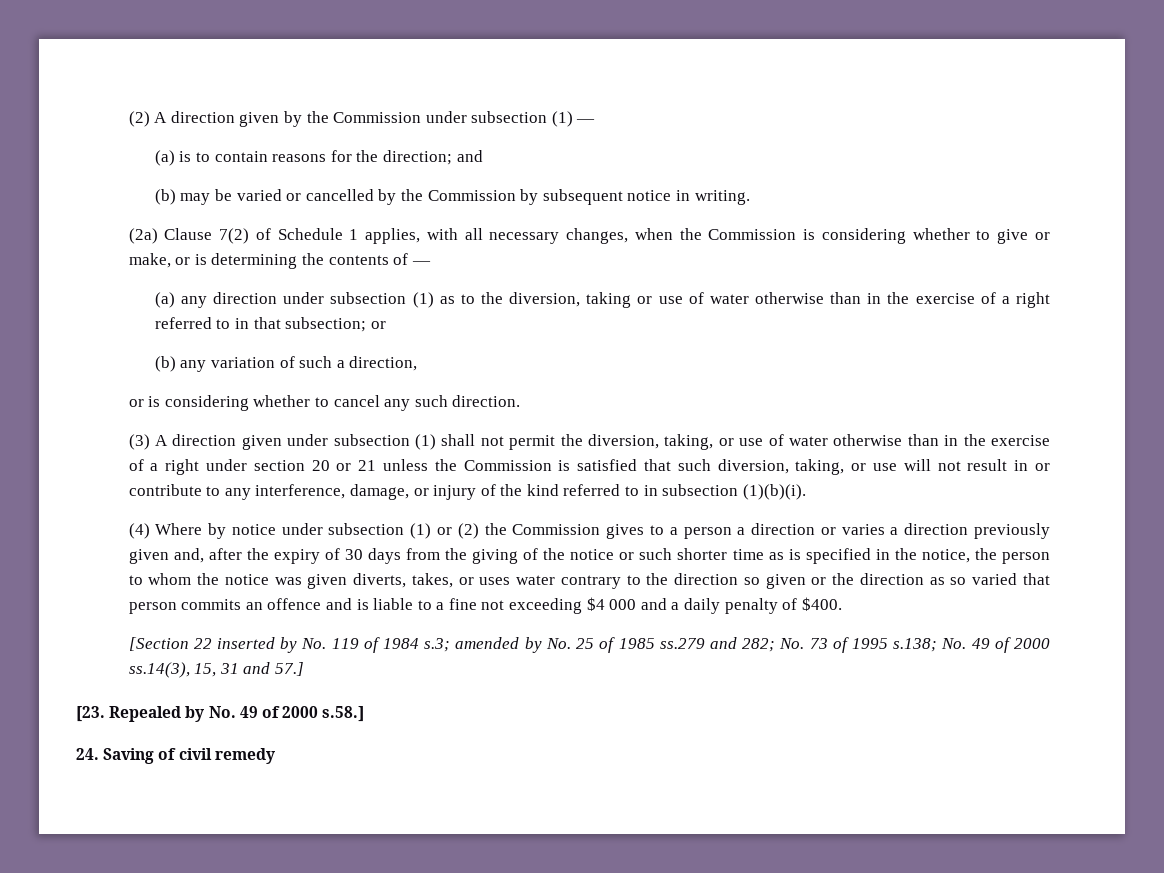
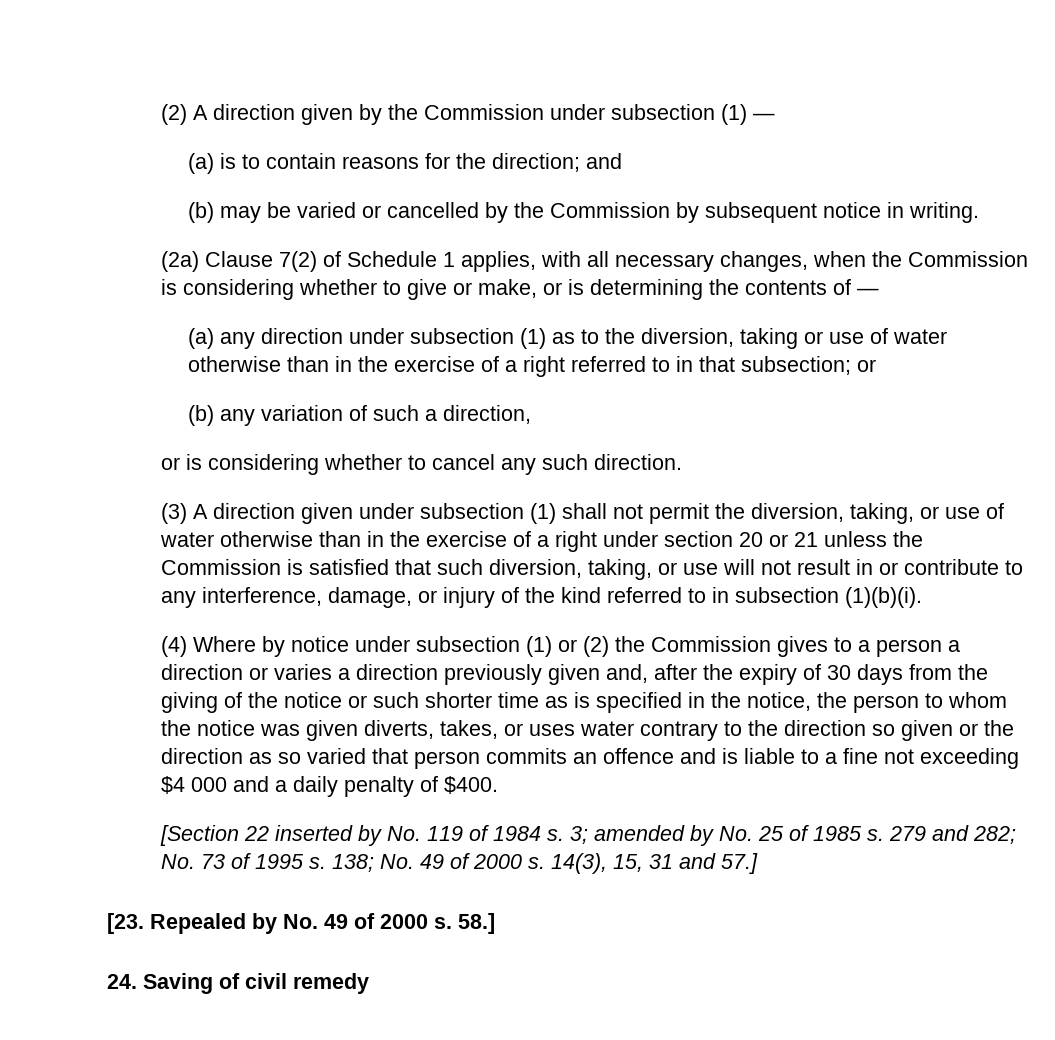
- [Section 22 inserted by No. 119 of 1984 s.3; amended by No. 25 of 1985 ss.279 and 282; No. 73 of 1995 s.138; No. 49 of 2000 ss.14(3), 15, 31 and 57.]
+ [Section 22 inserted by No. 119 of 1984 s. 3; amended by No. 25 of 1985 s. 279 and 282; No. 73 of 1995 s. 138; No. 49 of 2000 s. 14(3), 15, 31 and 57.]
- [23. Repealed by No. 49 of 2000 s.58.]
+ [23. Repealed by No. 49 of 2000 s. 58.]

